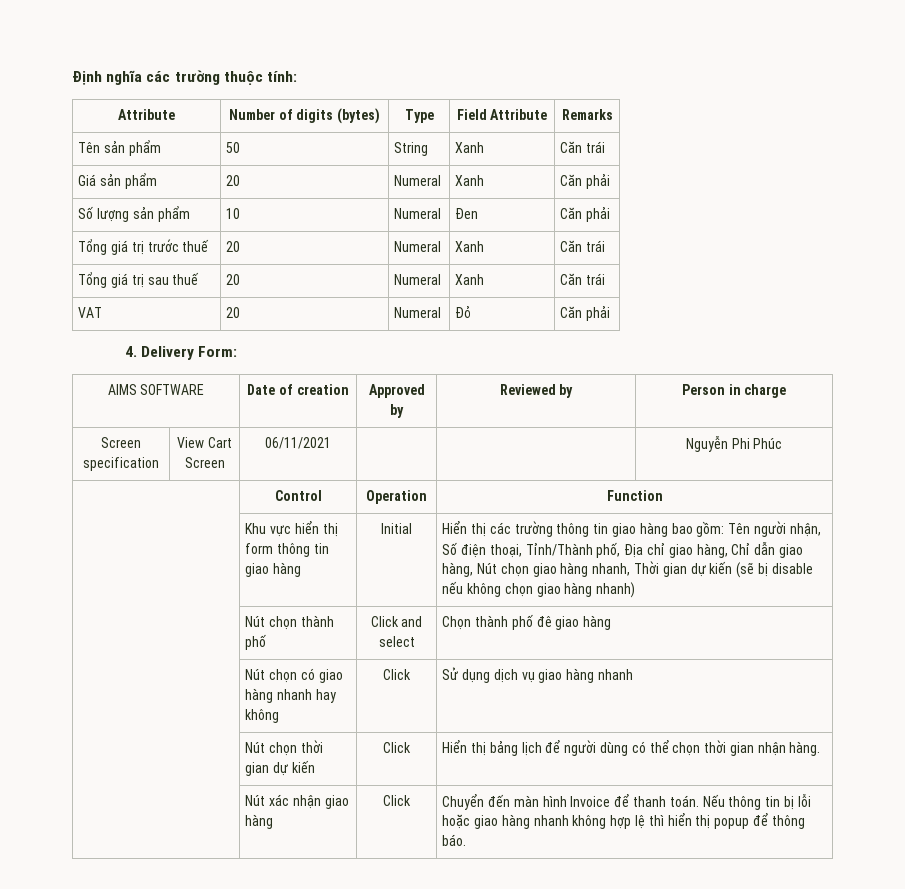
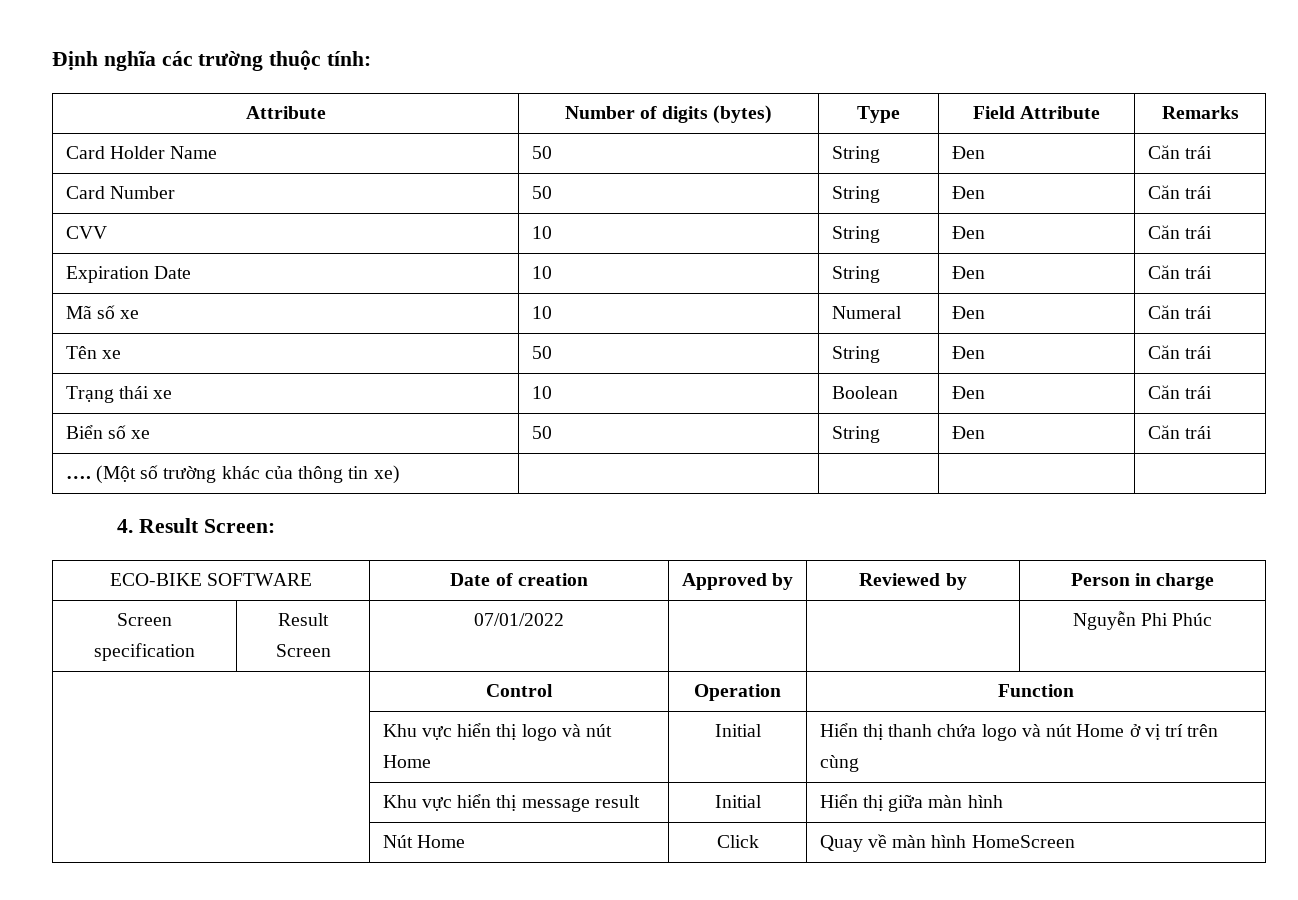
- Tên sản phẩm | 50 | String | Xanh | Căn trái
- Giá sản phẩm | 20 | Numeral | Xanh | Căn phải
- Số lượng sản phẩm | 10 | Numeral | Đen | Căn phải
- Tổng giá trị trước thuế | 20 | Numeral | Xanh | Căn trái
- Tổng giá trị sau thuế | 20 | Numeral | Xanh | Căn trái
- VAT | 20 | Numeral | Đỏ | Căn phải
- 4. Delivery Form:
- AIMS SOFTWARE | Date of creation | Approved by | Reviewed by | Person in charge
+ Card Holder Name | 50 | String | Đen | Căn trái
+ Card Number | 50 | String | Đen | Căn trái
+ CVV | 10 | String | Đen | Căn trái
+ Expiration Date | 10 | String | Đen | Căn trái
+ Mã số xe | 10 | Numeral | Đen | Căn trái
+ Tên xe | 50 | String | Đen | Căn trái
+ Trạng thái xe | 10 | Boolean | Đen | Căn trái
+ Biển số xe | 50 | String | Đen | Căn trái
+ …. (Một số trường khác của thông tin xe) | | | |
+ 4. Result Screen:
+ ECO-BIKE SOFTWARE | Date of creation | Approved by | Reviewed by | Person in charge
- Screen specification | View Cart Screen | 06/11/2021 | | | Nguyễn Phi Phúc
+ Screen specification | Result Screen | 07/01/2022 | | | Nguyễn Phi Phúc
- Khu vực hiển thị form thông tin giao hàng | Initial | Hiển thị các trường thông tin giao hàng bao gồm: Tên người nhận, Số điện thoại, Tỉnh/Thành phố, Địa chỉ giao hàng, Chỉ dẫn giao hàng, Nút chọn giao hàng nhanh, Thời gian dự kiến (sẽ bị disable nếu không chọn giao hàng nhanh)
- | Nút chọn thành phố | Click and select | Chọn thành phố đê giao hàng
- | Nút chọn có giao hàng nhanh hay không | Click | Sử dụng dịch vụ giao hàng nhanh
- | Nút chọn thời gian dự kiến | Click | Hiển thị bảng lịch để người dùng có thể chọn thời gian nhận hàng.
- | Nút xác nhận giao hàng | Click | Chuyển đến màn hình Invoice để thanh toán. Nếu thông tin bị lỗi hoặc giao hàng nhanh không hợp lệ thì hiển thị popup để thông báo.
+ Khu vực hiển thị logo và nút Home | Initial | Hiển thị thanh chứa logo và nút Home ở vị trí trên cùng
+ | Khu vực hiển thị message result | Initial | Hiển thị giữa màn hình
+ | Nút Home | Click | Quay về màn hình HomeScreen

